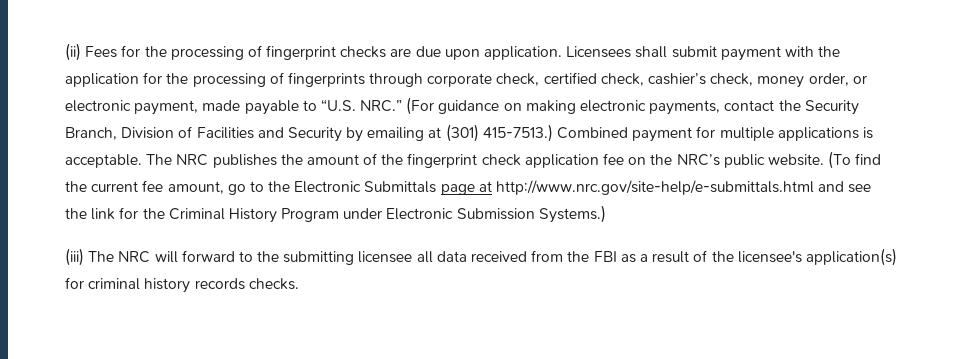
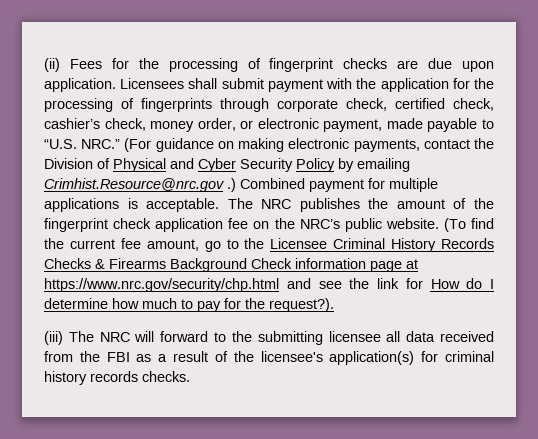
- Licensees shall submit payment with the application for the processing of fingerprints through corporate check, certified check, cashier’s check, money order, or electronic payment, made payable to “U.S. NRC.” (For guidance on making electronic payments, contact the Security Branch, Division of Facilities and Security by emailing at (301) 415-7513.)
+ Licensees shall submit payment with the application for the processing of fingerprints through corporate check, certified check, cashier’s check, money order, or electronic payment, made payable to “U.S. NRC.” (For guidance on making electronic payments, contact the Division of Physical and Cyber Security Policy by emailing Crimhist.Resource@nrc.gov .)
- (To find the current fee amount, go to the Electronic Submittals page at http://www.nrc.gov/site-help/e-submittals.html and see the link for the Criminal History Program under Electronic Submission Systems.)
+ (To find the current fee amount, go to the Licensee Criminal History Records Checks & Firearms Background Check information page at https://www.nrc.gov/security/chp.html and see the link for How do I determine how much to pay for the request?).

